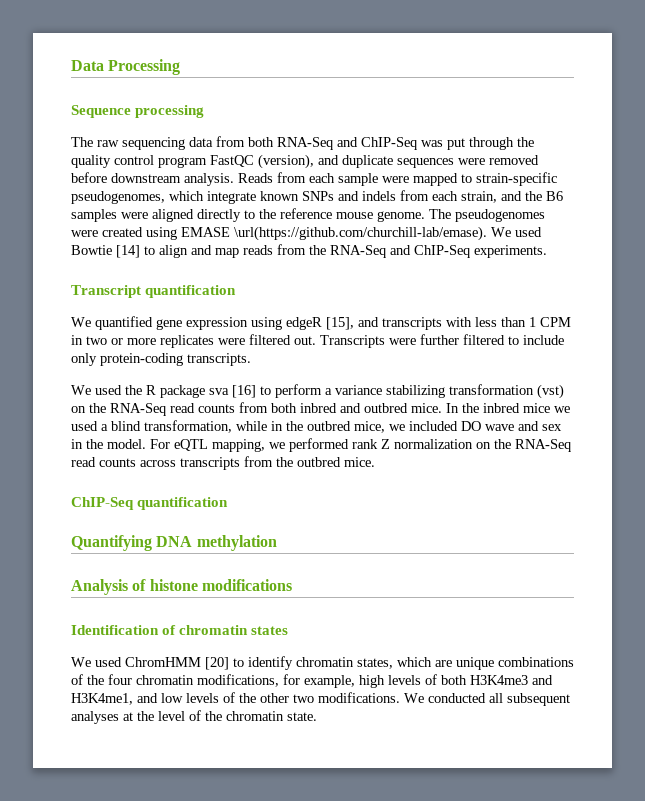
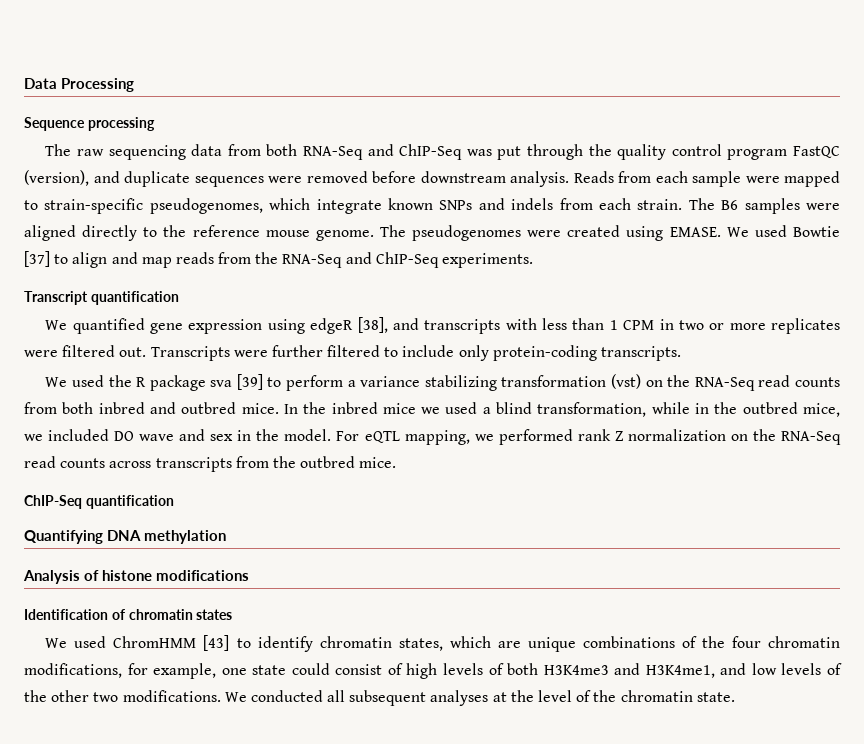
- Reads from each sample were mapped to strain-specific pseudogenomes, which integrate known SNPs and indels from each strain, and the B6 samples were aligned directly to the reference mouse genome.
+ Reads from each sample were mapped to strain-specific pseudogenomes, which integrate known SNPs and indels from each strain. The B6 samples were aligned directly to the reference mouse genome.
- The pseudogenomes were created using EMASE \url(https://github.com/churchill-lab/emase). We used Bowtie [14] to align and map reads from the RNA-Seq and ChIP-Seq experiments.
+ The pseudogenomes were created using EMASE. We used Bowtie [37] to align and map reads from the RNA-Seq and ChIP-Seq experiments.
- We quantified gene expression using edgeR [15], and transcripts with less than 1 CPM in two or more replicates were filtered out.
+ We quantified gene expression using edgeR [38], and transcripts with less than 1 CPM in two or more replicates were filtered out.
- We used the R package sva [16] to perform a variance stabilizing transformation (vst) on the RNA-Seq read counts from both inbred and outbred mice.
+ We used the R package sva [39] to perform a variance stabilizing transformation (vst) on the RNA-Seq read counts from both inbred and outbred mice.
- We used ChromHMM [20] to identify chromatin states, which are unique combinations of the four chromatin modifications, for example, high levels of both H3K4me3 and H3K4me1, and low levels of the other two modifications.
+ We used ChromHMM [43] to identify chromatin states, which are unique combinations of the four chromatin modifications, for example, one state could consist of high levels of both H3K4me3 and H3K4me1, and low levels of the other two modifications.

